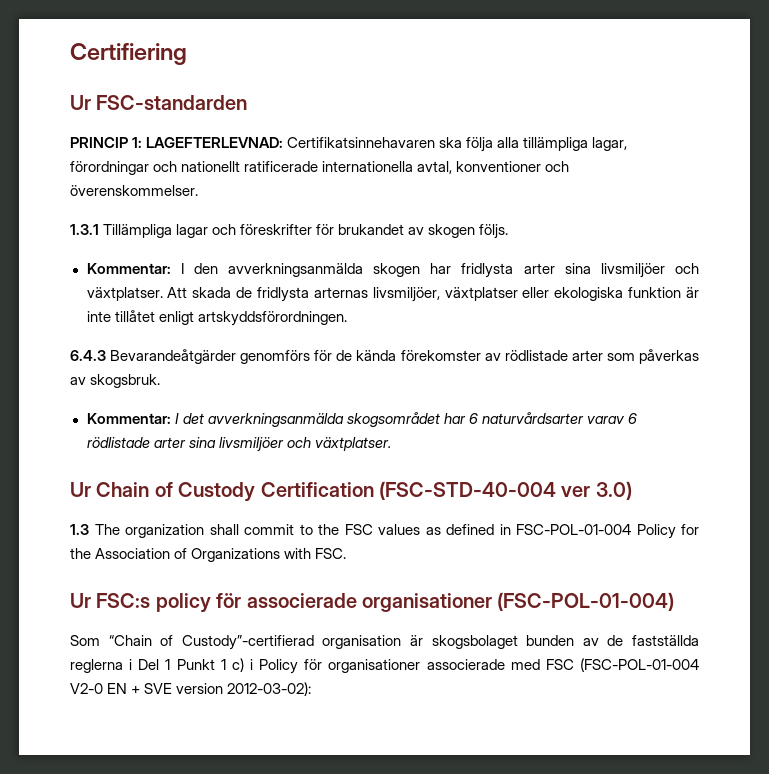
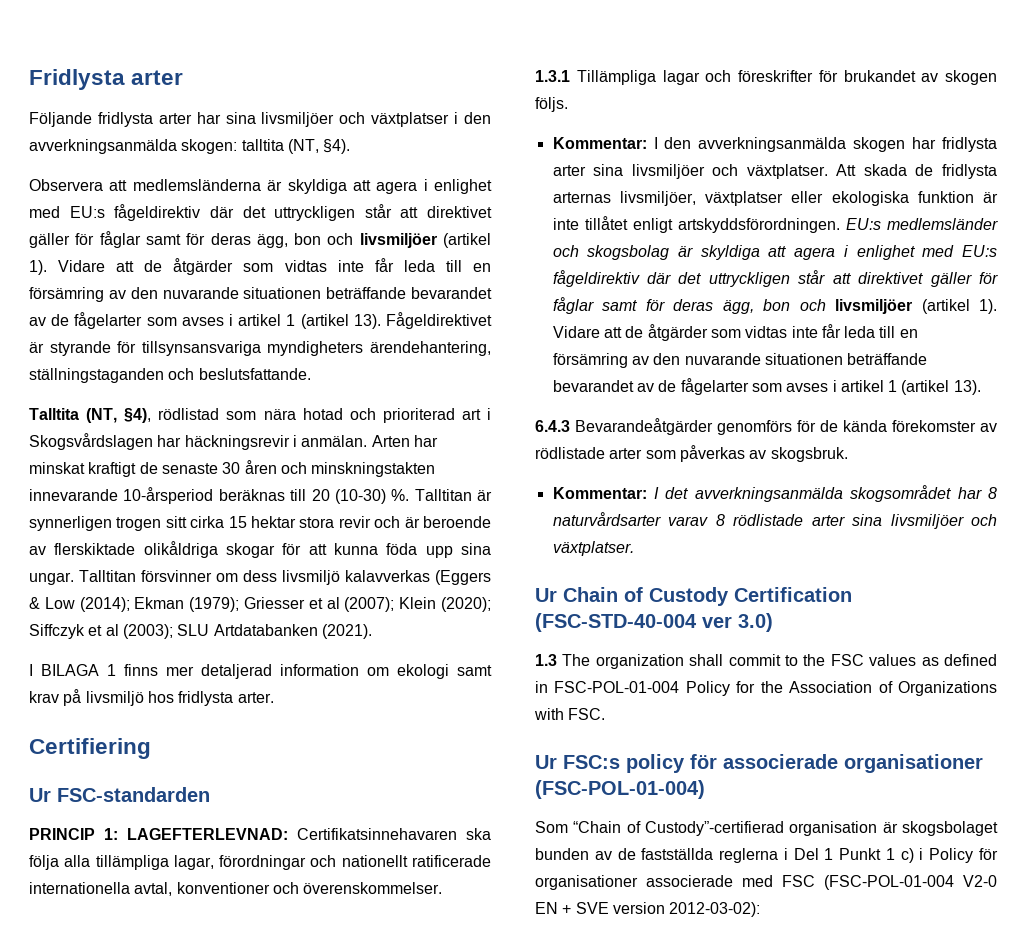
+ Fridlysta arter
+ Följande fridlysta arter har sina livsmiljöer och växtplatser i den avverkningsanmälda skogen: talltita (NT, §4).
+ Observera att medlemsländerna är skyldiga att agera i enlighet med EU:s fågeldirektiv där det uttryckligen står att direktivet gäller för fåglar samt för deras ägg, bon och livsmiljöer (artikel 1). Vidare att de åtgärder som vidtas inte får leda till en försämring av den nuvarande situationen beträffande bevarandet av de fågelarter som avses i artikel 1 (artikel 13). Fågeldirektivet är styrande för tillsynsansvariga myndigheters ärendehantering, ställningstaganden och beslutsfattande.
+ Talltita (NT, §4), rödlistad som nära hotad och prioriterad art i Skogsvårdslagen har häckningsrevir i anmälan. Arten har minskat kraftigt de senaste 30 åren och minskningstakten innevarande 10-årsperiod beräknas till 20 (10-30) %. Talltitan är synnerligen trogen sitt cirka 15 hektar stora revir och är beroende av flerskiktade olikåldriga skogar för att kunna föda upp sina ungar. Talltitan försvinner om dess livsmiljö kalavverkas (Eggers & Low (2014); Ekman (1979); Griesser et al (2007); Klein (2020); Siffczyk et al (2003); SLU Artdatabanken (2021).
+ I BILAGA 1 finns mer detaljerad information om ekologi samt krav på livsmiljö hos fridlysta arter.
+ EU:s medlemsländer och skogsbolag är skyldiga att agera i enlighet med EU:s fågeldirektiv där det uttryckligen står att direktivet gäller för fåglar samt för deras ägg, bon och livsmiljöer (artikel 1). Vidare att de åtgärder som vidtas inte får leda till en försämring av den nuvarande situationen beträffande bevarandet av de fågelarter som avses i artikel 1 (artikel 13).
- Kommentar: I det avverkningsanmälda skogsområdet har 6 naturvårdsarter varav 6 rödlistade arter sina livsmiljöer och växtplatser.
+ Kommentar: I det avverkningsanmälda skogsområdet har 8 naturvårdsarter varav 8 rödlistade arter sina livsmiljöer och växtplatser.

